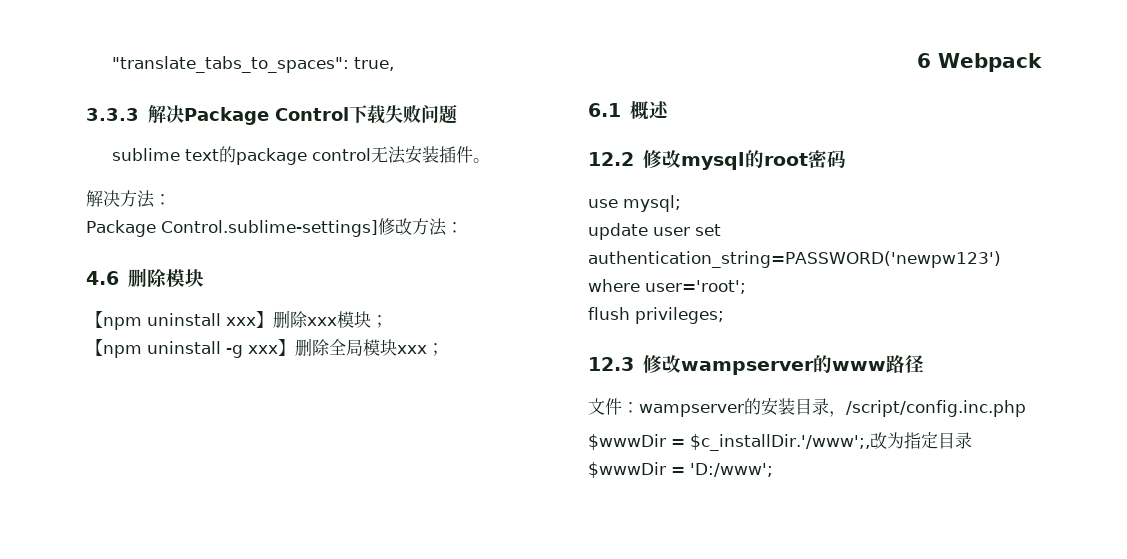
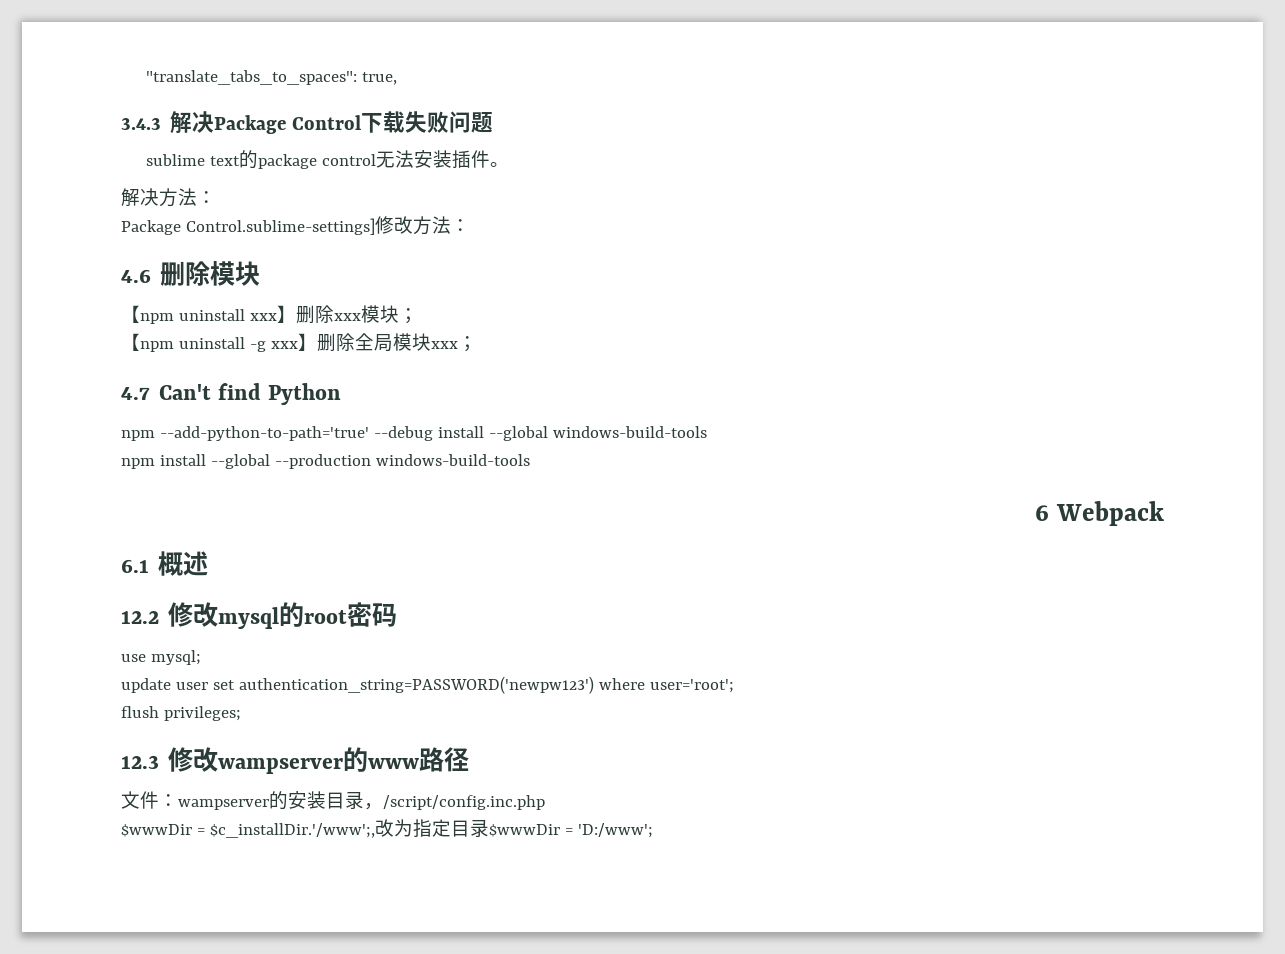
- 3.3.3解决Package Control下载失败问题
+ 3.4.3解决Package Control下载失败问题
+ 4.7 Can't find Python
+ npm --add-python-to-path='true' --debug install --global windows-build-tools
+ npm install --global --production windows-build-tools

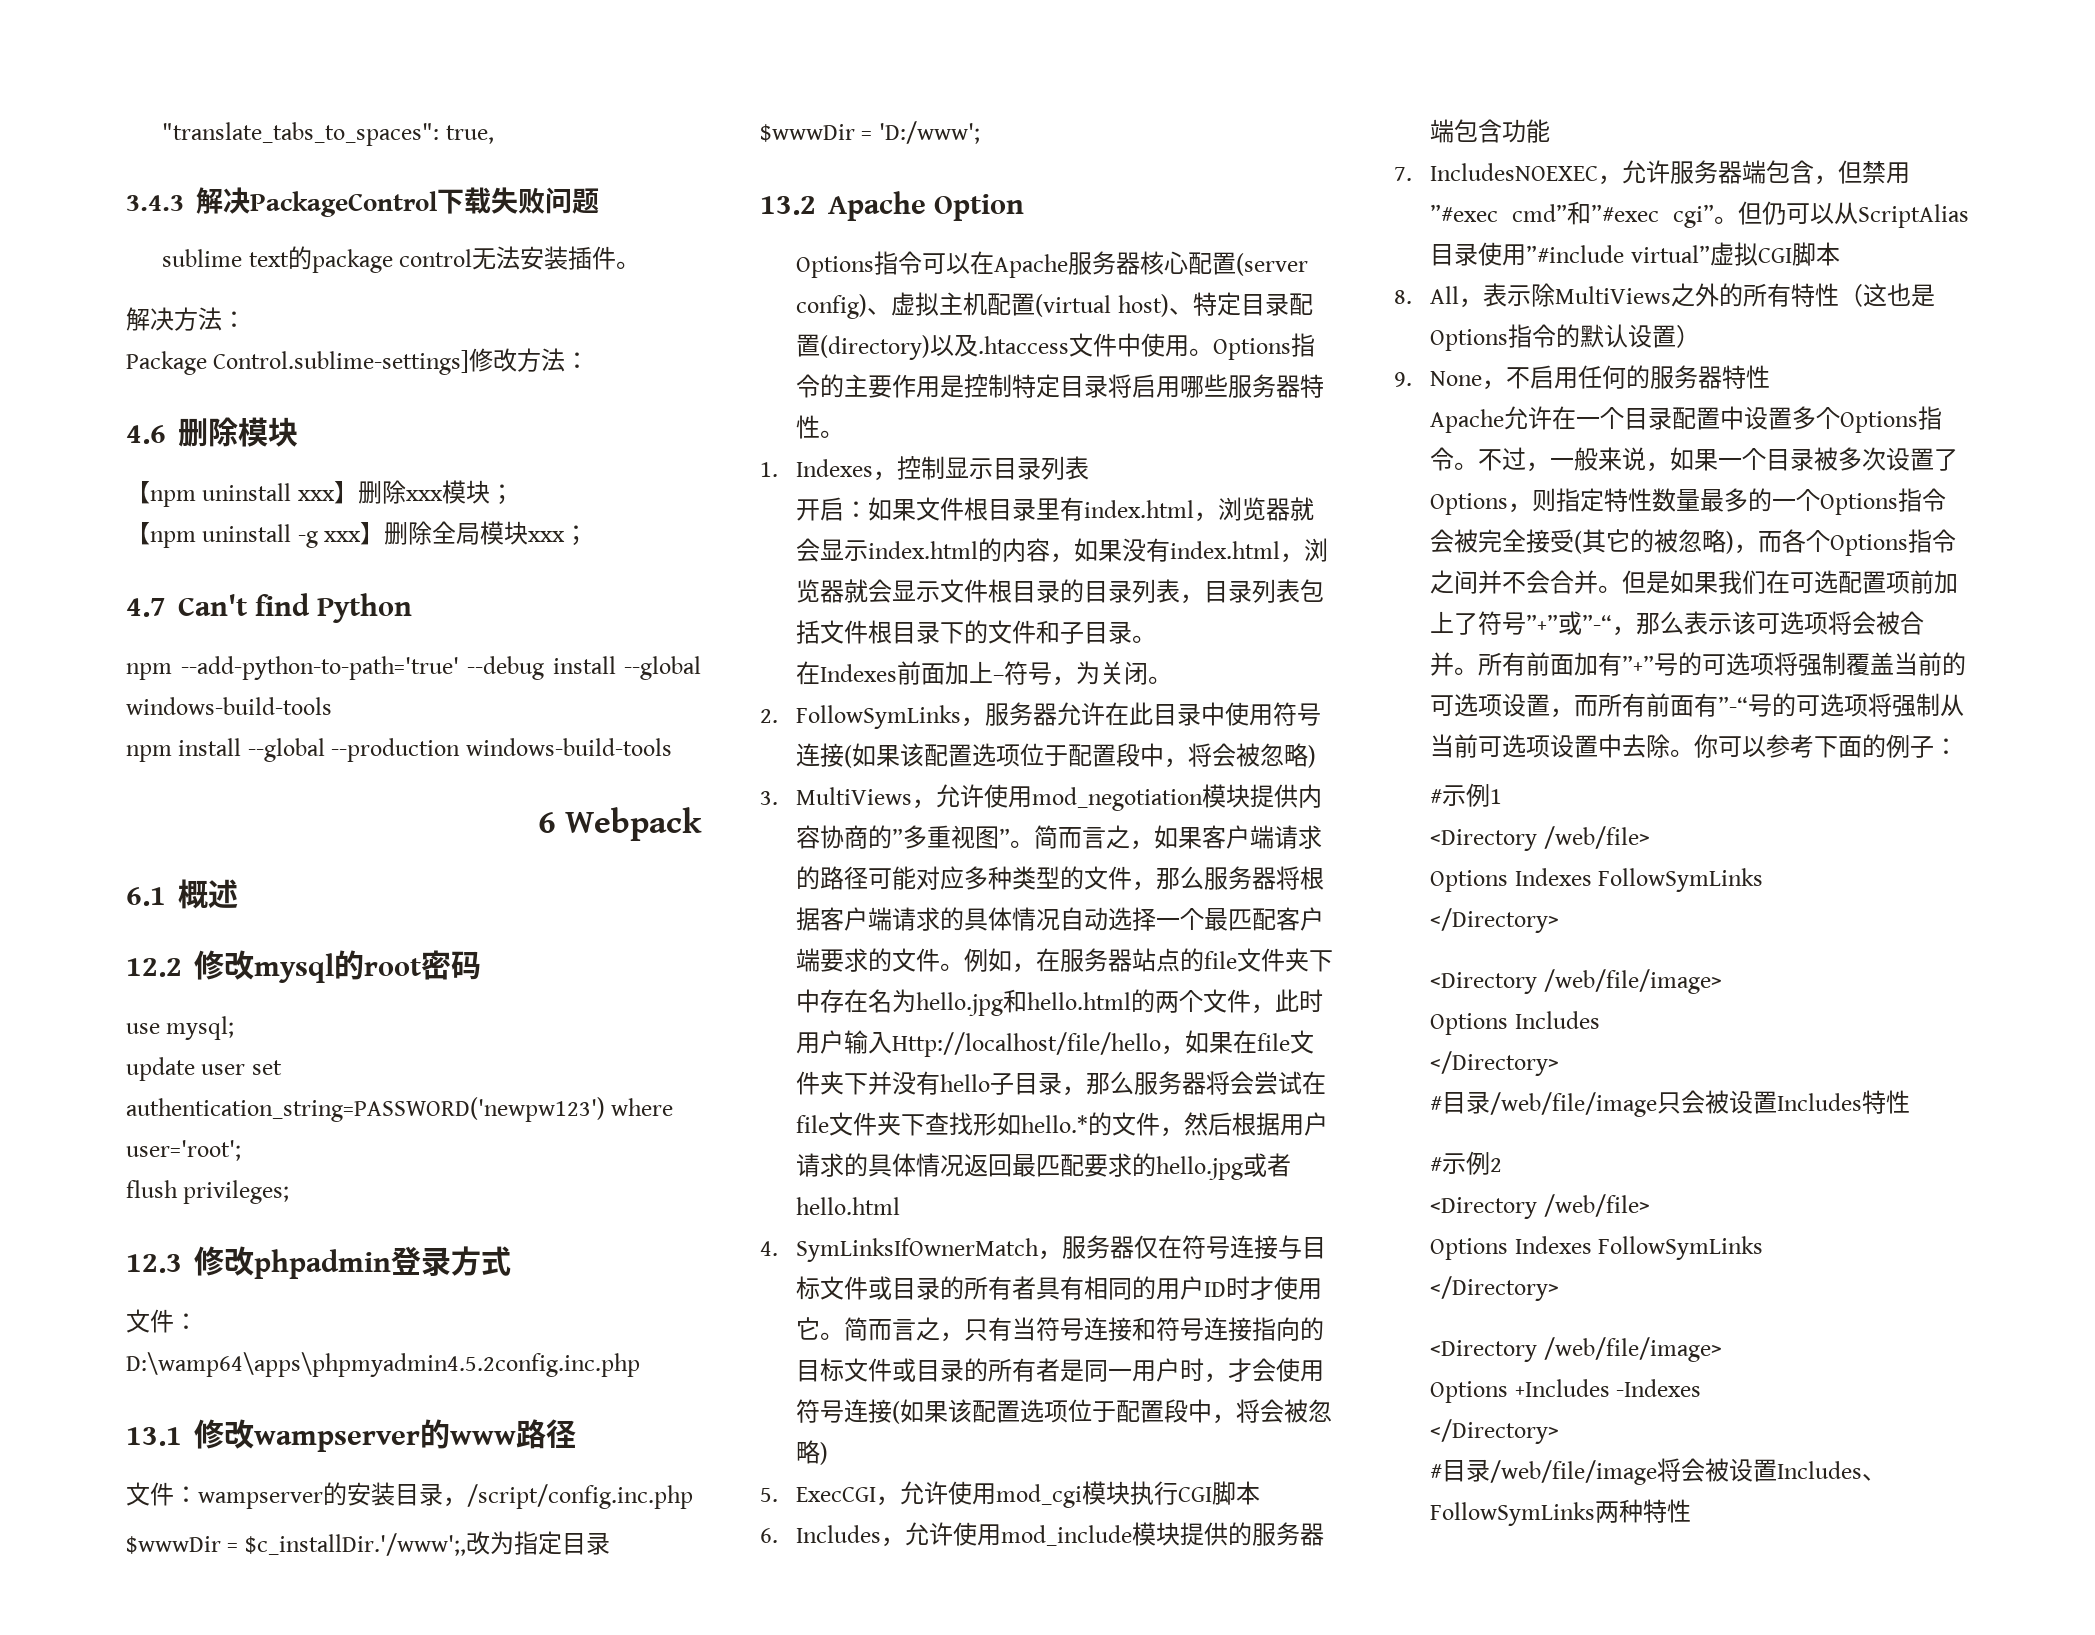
- 3.4.3解决Package Control下载失败问题
+ 3.4.3解决PackageControl下载失败问题
- 12.3修改wampserver的www路径
+ 12.3修改phpadmin登录方式
+ 文件：D:\wamp64\apps\phpmyadmin4.5.2config.inc.php
+ 13.1修改wampserver的www路径
+ 13.2 Apache Option
+ Options指令可以在Apache服务器核心配置(server config)、虚拟主机配置(virtual host)、特定目录配置(directory)以及.htaccess文件中使用。Options指令的主要作用是控制特定目录将启用哪些服务器特性。
+ 1. Indexes，控制显示目录列表
+ 开启：如果文件根目录里有index.html，浏览器就会显示index.html的内容，如果没有index.html，浏览器就会显示文件根目录的目录列表，目录列表包括文件根目录下的文件和子目录。
+ 在Indexes前面加上–符号，为关闭。
+ 2. FollowSymLinks，服务器允许在此目录中使用符号连接(如果该配置选项位于配置段中，将会被忽略)
+ 3. MultiViews，允许使用mod_negotiation模块提供内容协商的”多重视图”。简而言之，如果客户端请求的路径可能对应多种类型的文件，那么服务器将根据客户端请求的具体情况自动选择一个最匹配客户端要求的文件。例如，在服务器站点的file文件夹下中存在名为hello.jpg和hello.html的两个文件，此时用户输入Http://localhost/file/hello，如果在file文件夹下并没有hello子目录，那么服务器将会尝试在file文件夹下查找形如hello.*的文件，然后根据用户请求的具体情况返回最匹配要求的hello.jpg或者hello.html
+ 4. SymLinksIfOwnerMatch，服务器仅在符号连接与目标文件或目录的所有者具有相同的用户ID时才使用它。简而言之，只有当符号连接和符号连接指向的目标文件或目录的所有者是同一用户时，才会使用符号连接(如果该配置选项位于配置段中，将会被忽略)
+ 5. ExecCGI，允许使用mod_cgi模块执行CGI脚本
+ 6. Includes，允许使用mod_include模块提供的服务器端包含功能
+ 7. IncludesNOEXEC，允许服务器端包含，但禁用”#exec cmd”和”#exec cgi”。但仍可以从ScriptAlias目录使用”#include virtual”虚拟CGI脚本
+ 8. All，表示除MultiViews之外的所有特性（这也是Options指令的默认设置）
+ 9. None，不启用任何的服务器特性
+ Apache允许在一个目录配置中设置多个Options指令。不过，一般来说，如果一个目录被多次设置了Options，则指定特性数量最多的一个Options指令会被完全接受(其它的被忽略)，而各个Options指令之间并不会合并。但是如果我们在可选配置项前加上了符号”+”或”-“，那么表示该可选项将会被合并。所有前面加有”+”号的可选项将强制覆盖当前的可选项设置，而所有前面有”-“号的可选项将强制从当前可选项设置中去除。你可以参考下面的例子：
+ #示例1
+ <Directory /web/file>
+ Options Indexes FollowSymLinks
+ </Directory>
+ <Directory /web/file/image>
+ Options Includes
+ </Directory>
+ #目录/web/file/image只会被设置Includes特性
+ #示例2
+ <Directory /web/file>
+ Options Indexes FollowSymLinks
+ </Directory>
+ <Directory /web/file/image>
+ Options +Includes -Indexes
+ </Directory>
+ #目录/web/file/image将会被设置Includes、FollowSymLinks两种特性

